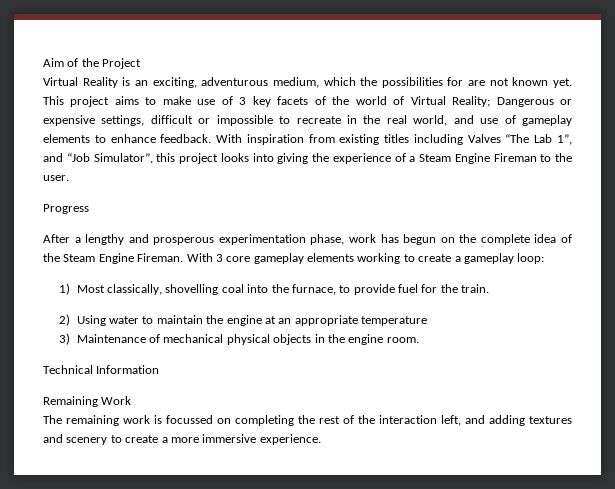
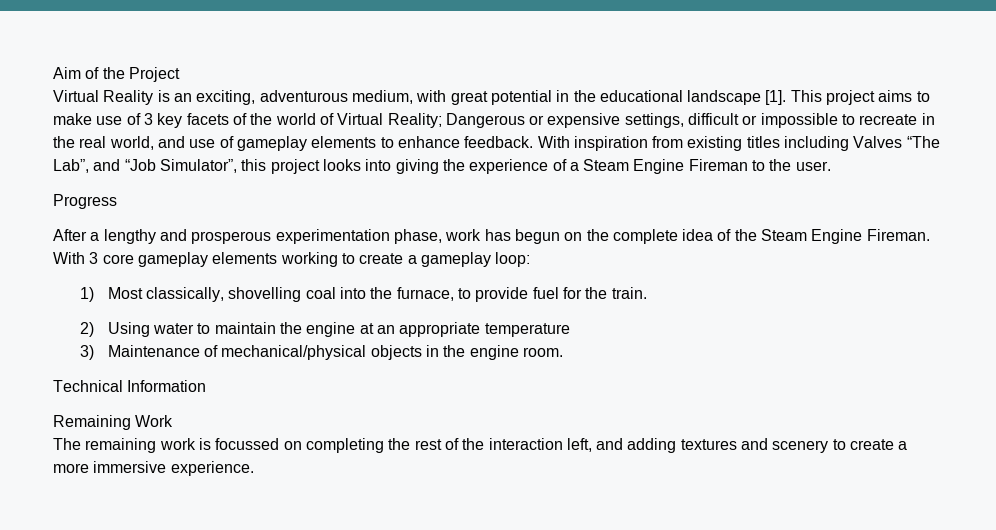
- Virtual Reality is an exciting, adventurous medium, which the possibilities for are not known yet.
+ Virtual Reality is an exciting, adventurous medium, with great potential in the educational landscape [1].
- With inspiration from existing titles including Valves “The Lab 1”, and “Job Simulator”, this project looks into giving the experience of a Steam Engine Fireman to the user.
+ With inspiration from existing titles including Valves “The Lab”, and “Job Simulator”, this project looks into giving the experience of a Steam Engine Fireman to the user.
- 3) Maintenance of mechanical physical objects in the engine room.
+ 3) Maintenance of mechanical/physical objects in the engine room.

